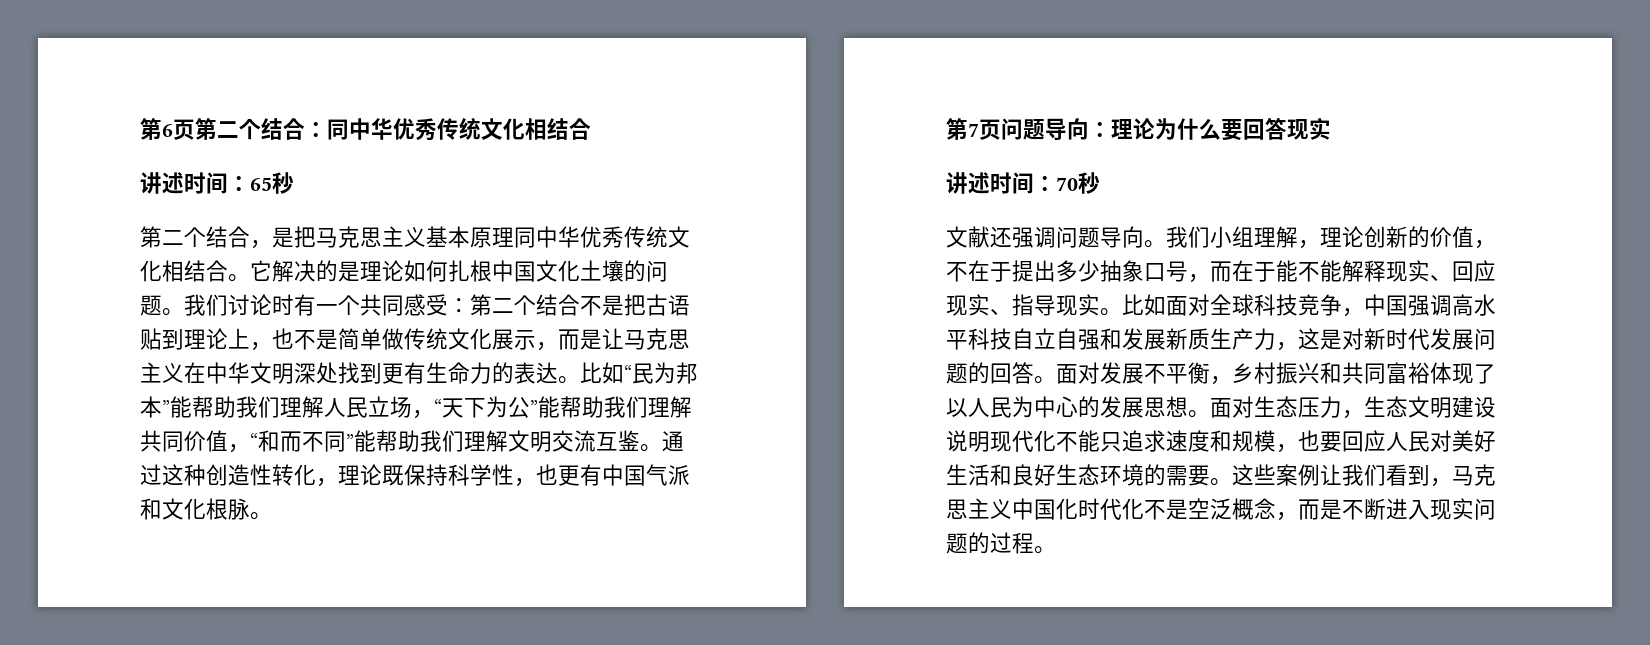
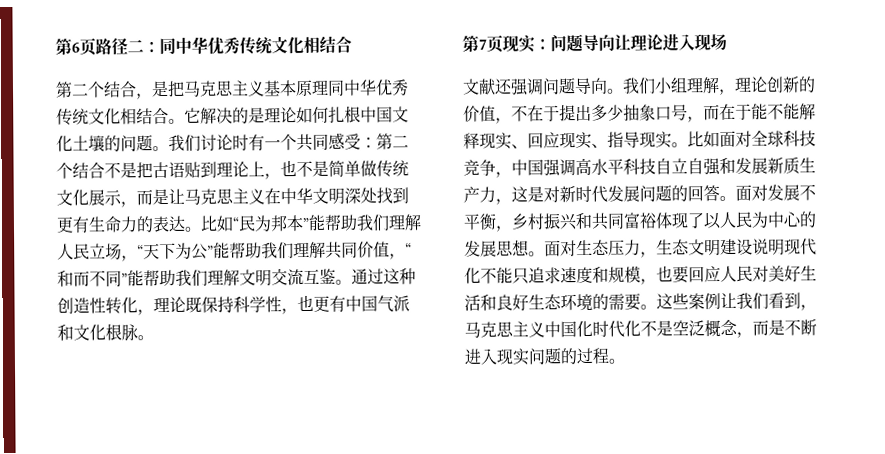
- 第6页第二个结合：同中华优秀传统文化相结合
+ 第6页路径二：同中华优秀传统文化相结合
- 讲述时间：65秒
- 第7页问题导向：理论为什么要回答现实
- 讲述时间：70秒
+ 第7页现实：问题导向让理论进入现场

